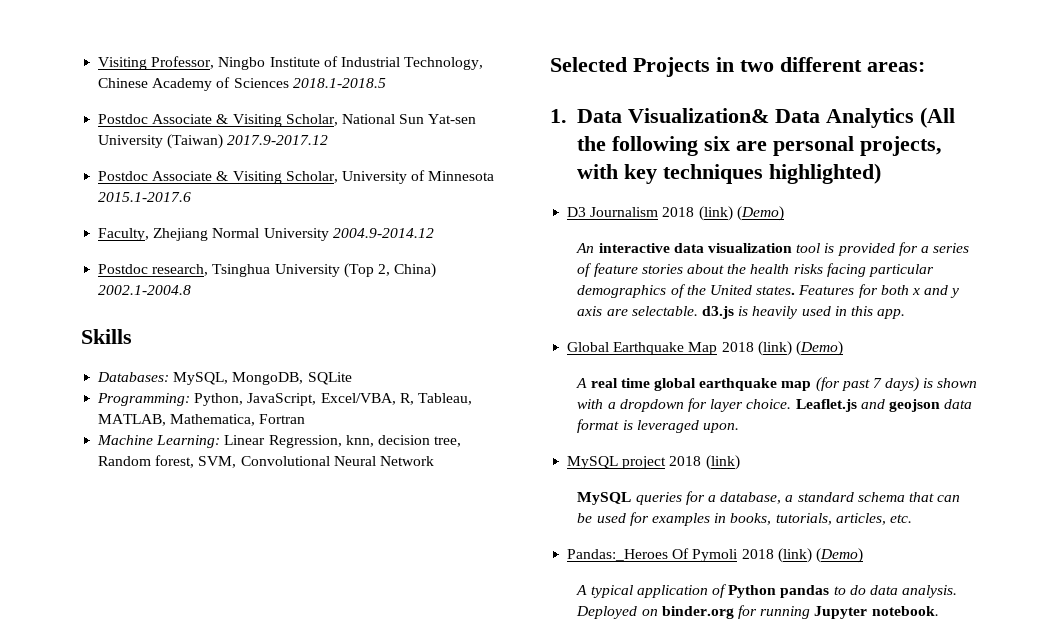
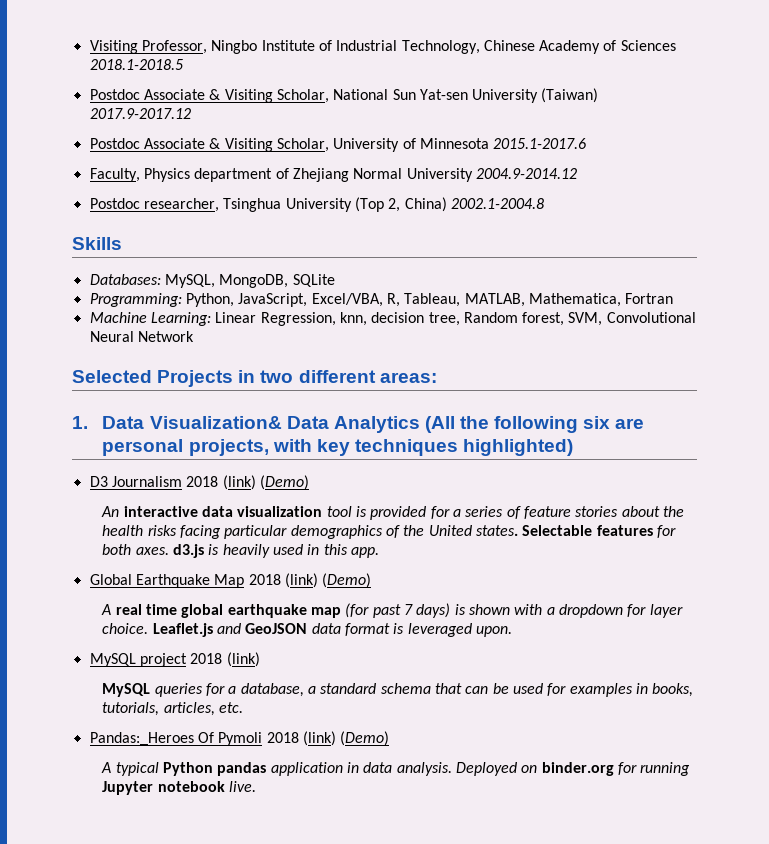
- Faculty, Zhejiang Normal University 2004.9-2014.12
+ Faculty, Physics department of Zhejiang Normal University 2004.9-2014.12
- Postdoc research, Tsinghua University (Top 2, China) 2002.1-2004.8
+ Postdoc researcher, Tsinghua University (Top 2, China) 2002.1-2004.8
- Features for both x and y axis are selectable. d3.js is heavily used in this app.
+ Selectable features for both axes. d3.js is heavily used in this app.
- Leaflet.js and geojson data format is leveraged upon.
+ Leaflet.js and GeoJSON data format is leveraged upon.
- A typical application of Python pandas to do data analysis.
+ A typical Python pandas application in data analysis.
- Deployed on binder.org for running Jupyter notebook.
+ Deployed on binder.org for running Jupyter notebook live.

